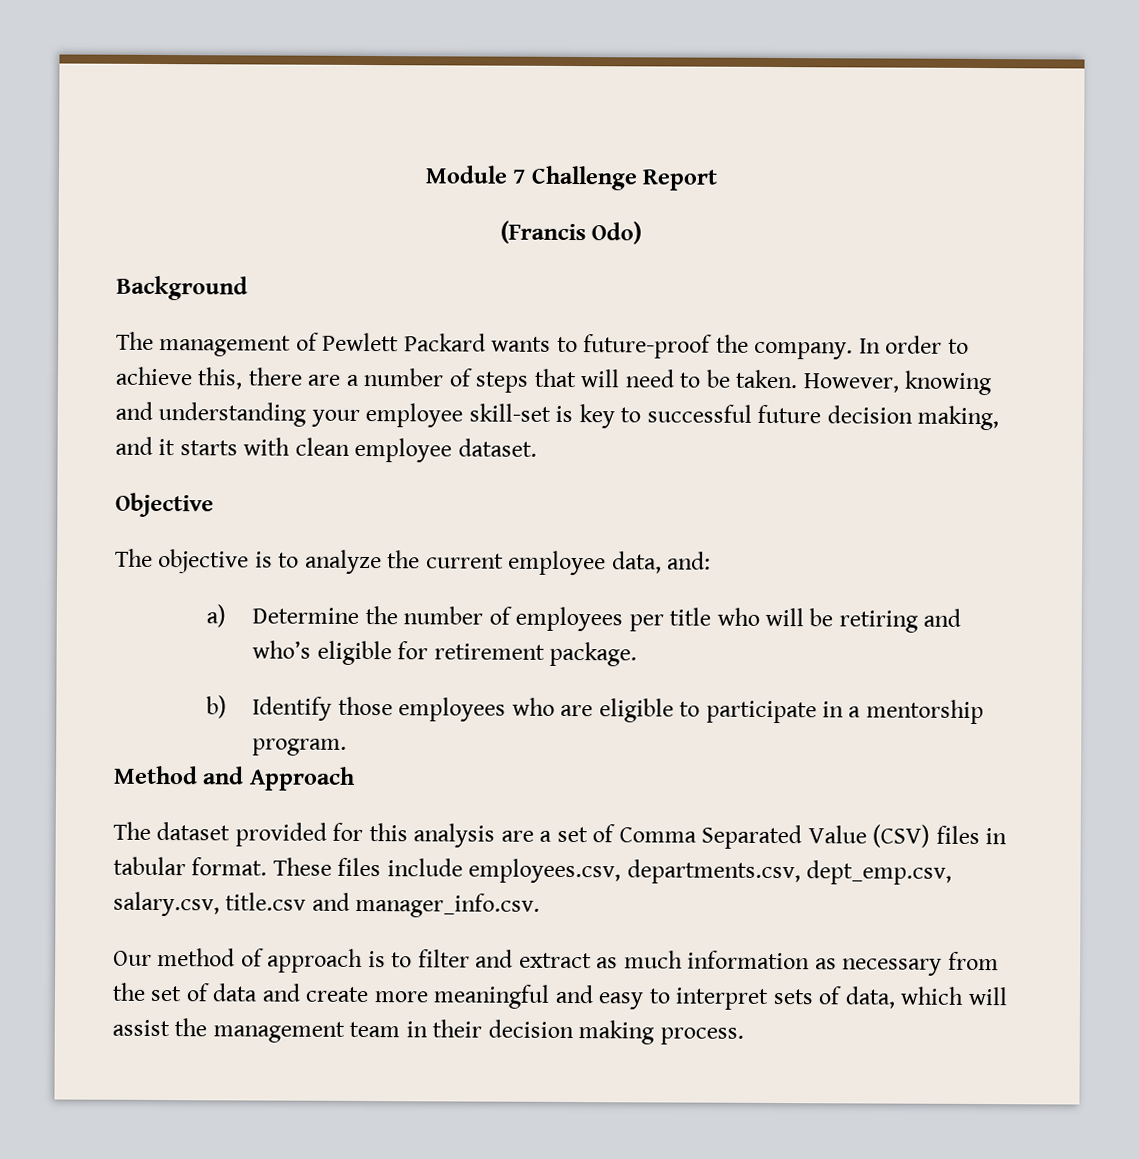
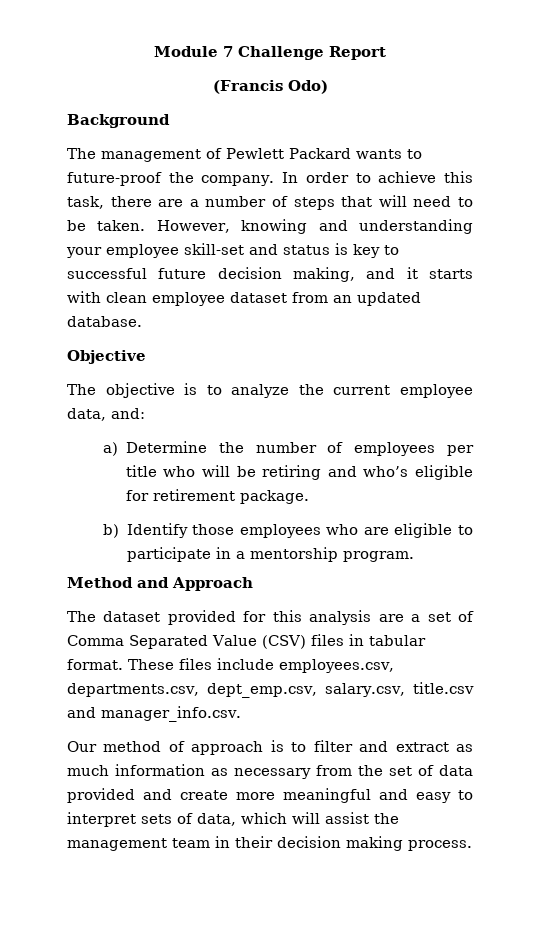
- In order to achieve this, there are a number of steps that will need to be taken.
+ In order to achieve this task, there are a number of steps that will need to be taken.
- However, knowing and understanding your employee skill-set is key to successful future decision making, and it starts with clean employee dataset.
+ However, knowing and understanding your employee skill-set and status is key to successful future decision making, and it starts with clean employee dataset from an updated database.
- Our method of approach is to filter and extract as much information as necessary from the set of data and create more meaningful and easy to interpret sets of data, which will assist the management team in their decision making process.
+ Our method of approach is to filter and extract as much information as necessary from the set of data provided and create more meaningful and easy to interpret sets of data, which will assist the management team in their decision making process.

